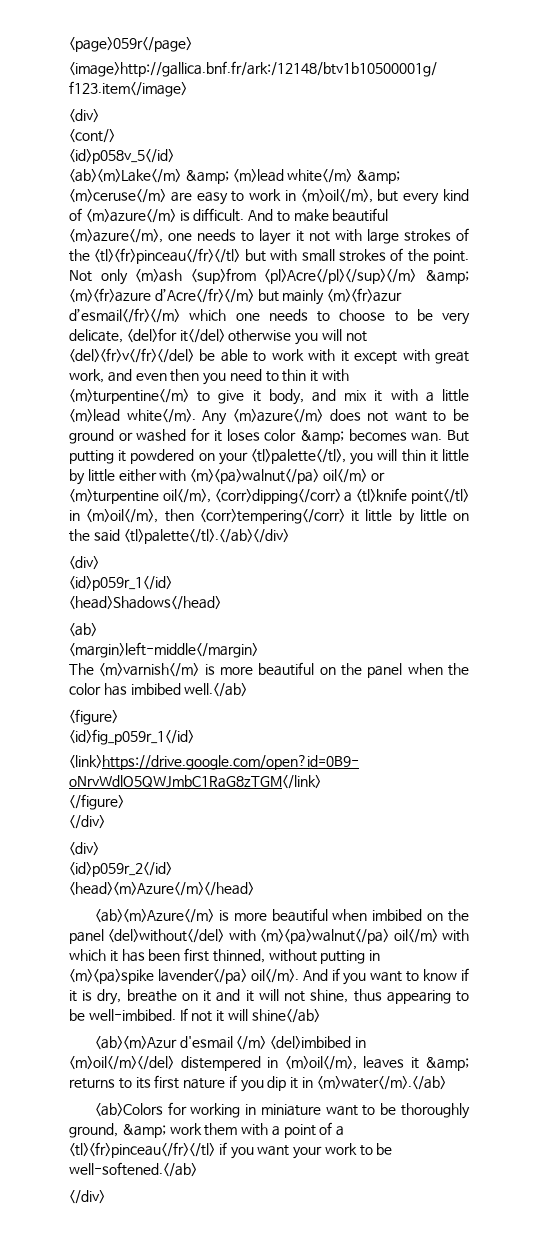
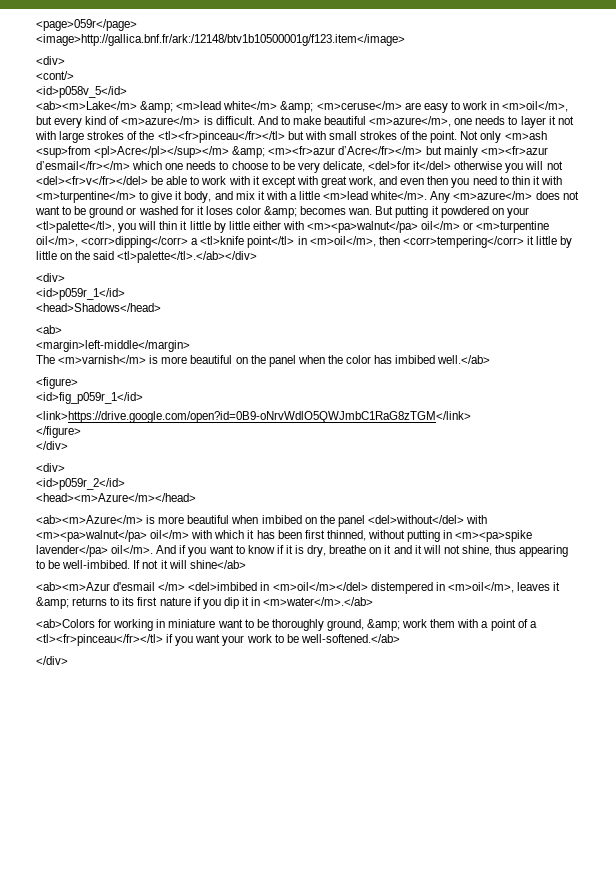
- Not only <m>ash <sup>from <pl>Acre</pl></sup></m> &amp; <m><fr>azure d’Acre</fr></m> but mainly <m><fr>azur d’esmail</fr></m> which one needs to choose to be very delicate, <del>for it</del> otherwise you will not <del><fr>v</fr></del> be able to work with it except with great work, and even then you need to thin it with <m>turpentine</m> to give it body, and mix it with a little <m>lead white</m>.
+ Not only <m>ash <sup>from <pl>Acre</pl></sup></m> &amp; <m><fr>azur d’Acre</fr></m> but mainly <m><fr>azur d’esmail</fr></m> which one needs to choose to be very delicate, <del>for it</del> otherwise you will not <del><fr>v</fr></del> be able to work with it except with great work, and even then you need to thin it with <m>turpentine</m> to give it body, and mix it with a little <m>lead white</m>.

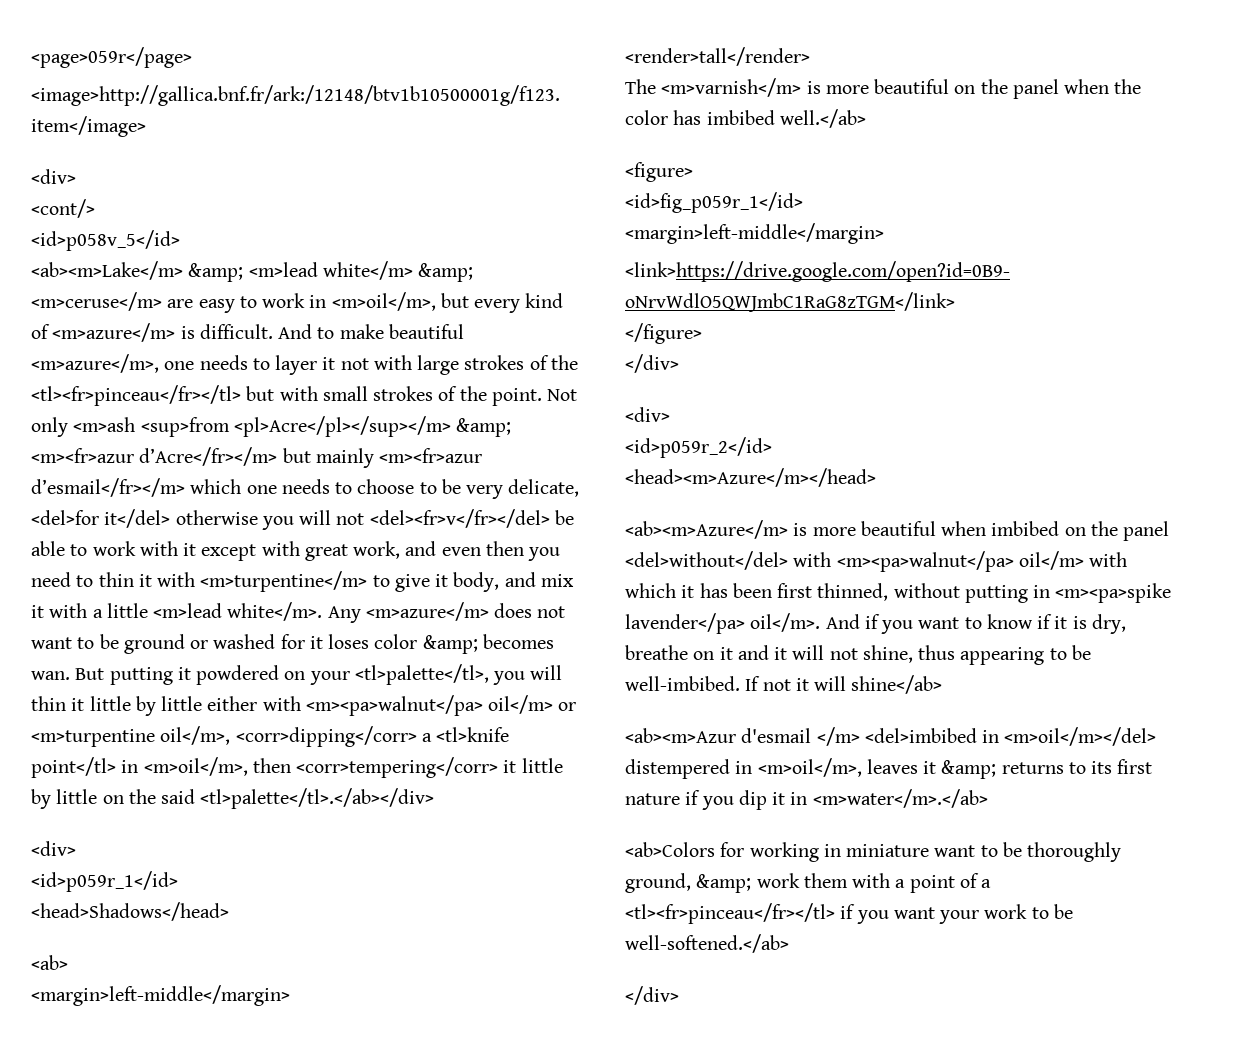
+ <render>tall</render>
  <id>fig_p059r_1</id>
+ <margin>left-middle</margin>

